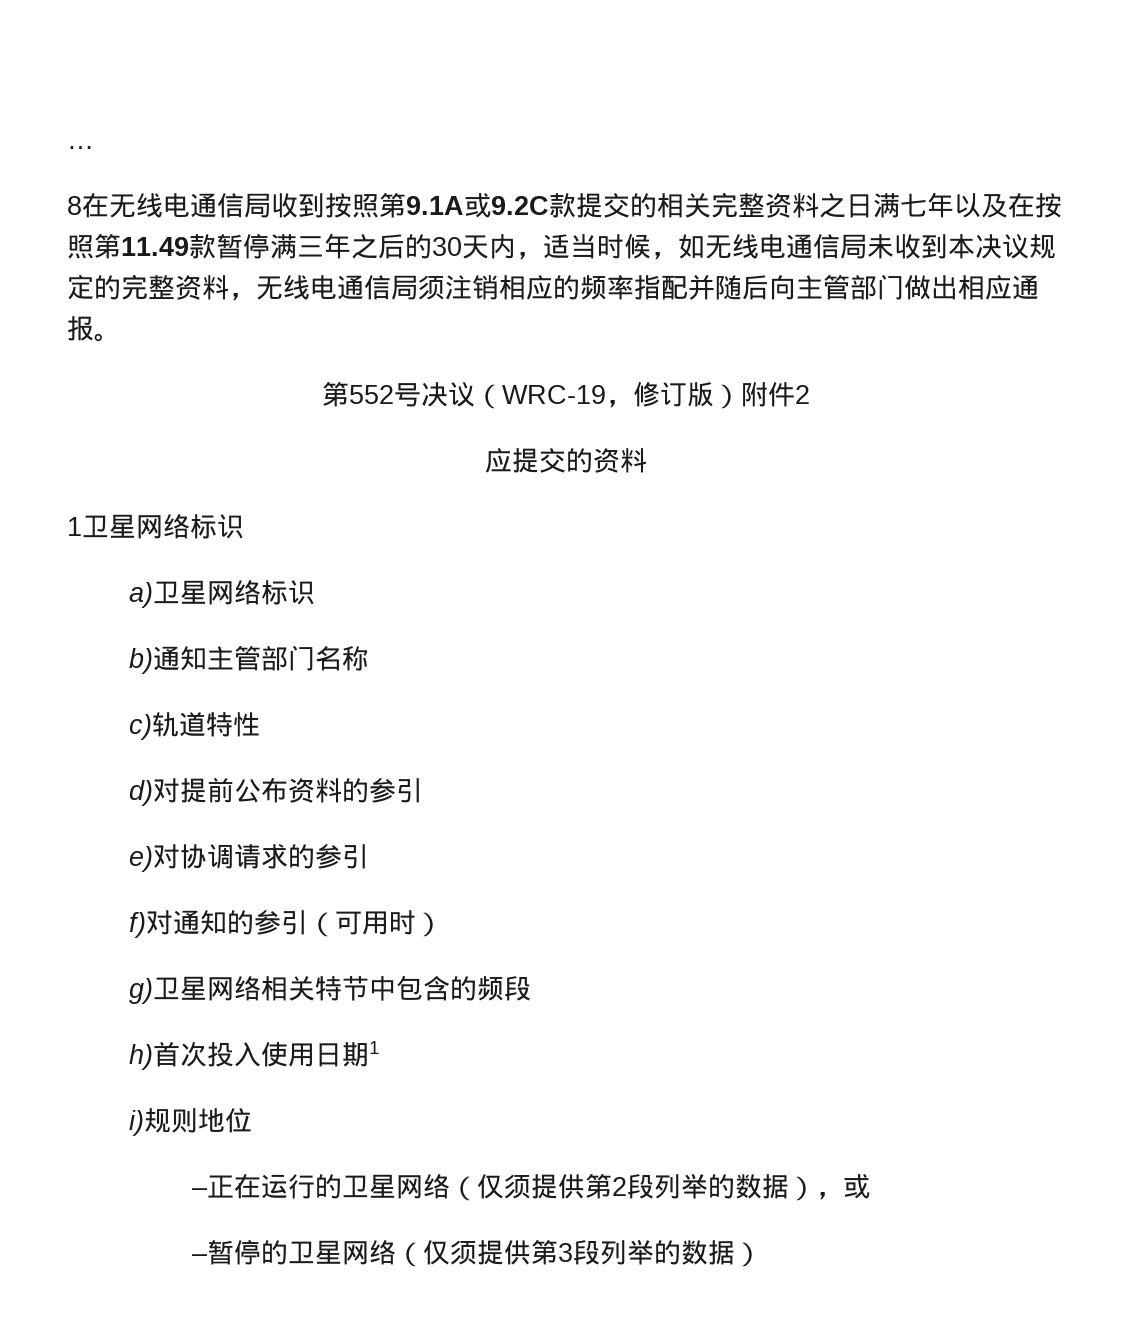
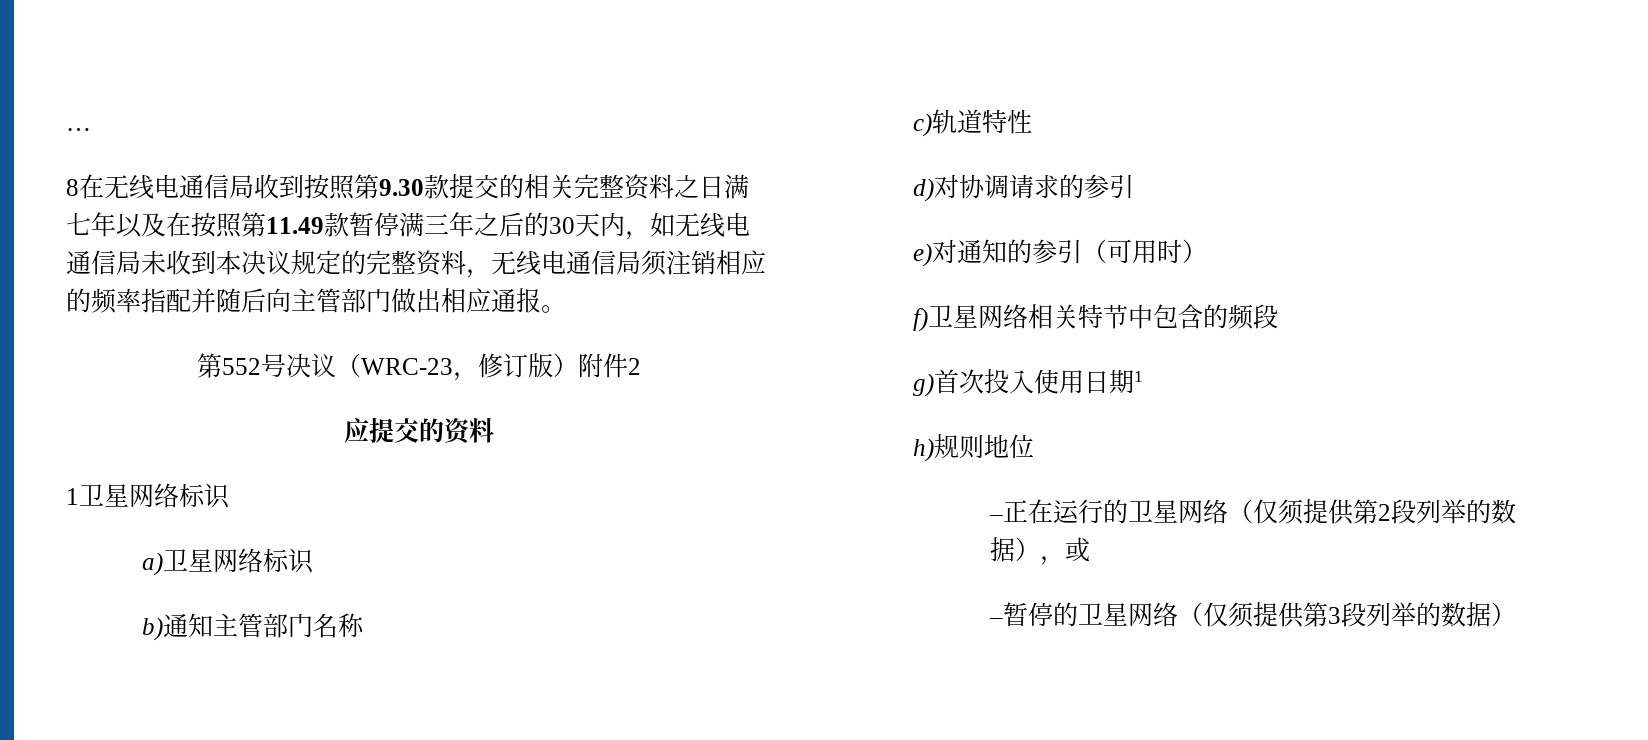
- 8在无线电通信局收到按照第9.1A或9.2C款提交的相关完整资料之日满七年以及在按照第11.49款暂停满三年之后的30天内，适当时候，如无线电通信局未收到本决议规定的完整资料，无线电通信局须注销相应的频率指配并随后向主管部门做出相应通报。
+ 8在无线电通信局收到按照第9.30款提交的相关完整资料之日满七年以及在按照第11.49款暂停满三年之后的30天内，如无线电通信局未收到本决议规定的完整资料，无线电通信局须注销相应的频率指配并随后向主管部门做出相应通报。
- 第552号决议（WRC-19，修订版）附件2
+ 第552号决议（WRC-23，修订版）附件2
- d)对提前公布资料的参引
- e)对协调请求的参引
+ d)对协调请求的参引
- f)对通知的参引（可用时）
+ e)对通知的参引（可用时）
- g)卫星网络相关特节中包含的频段
+ f)卫星网络相关特节中包含的频段
- h)首次投入使用日期1
+ g)首次投入使用日期1
- i)规则地位
+ h)规则地位

